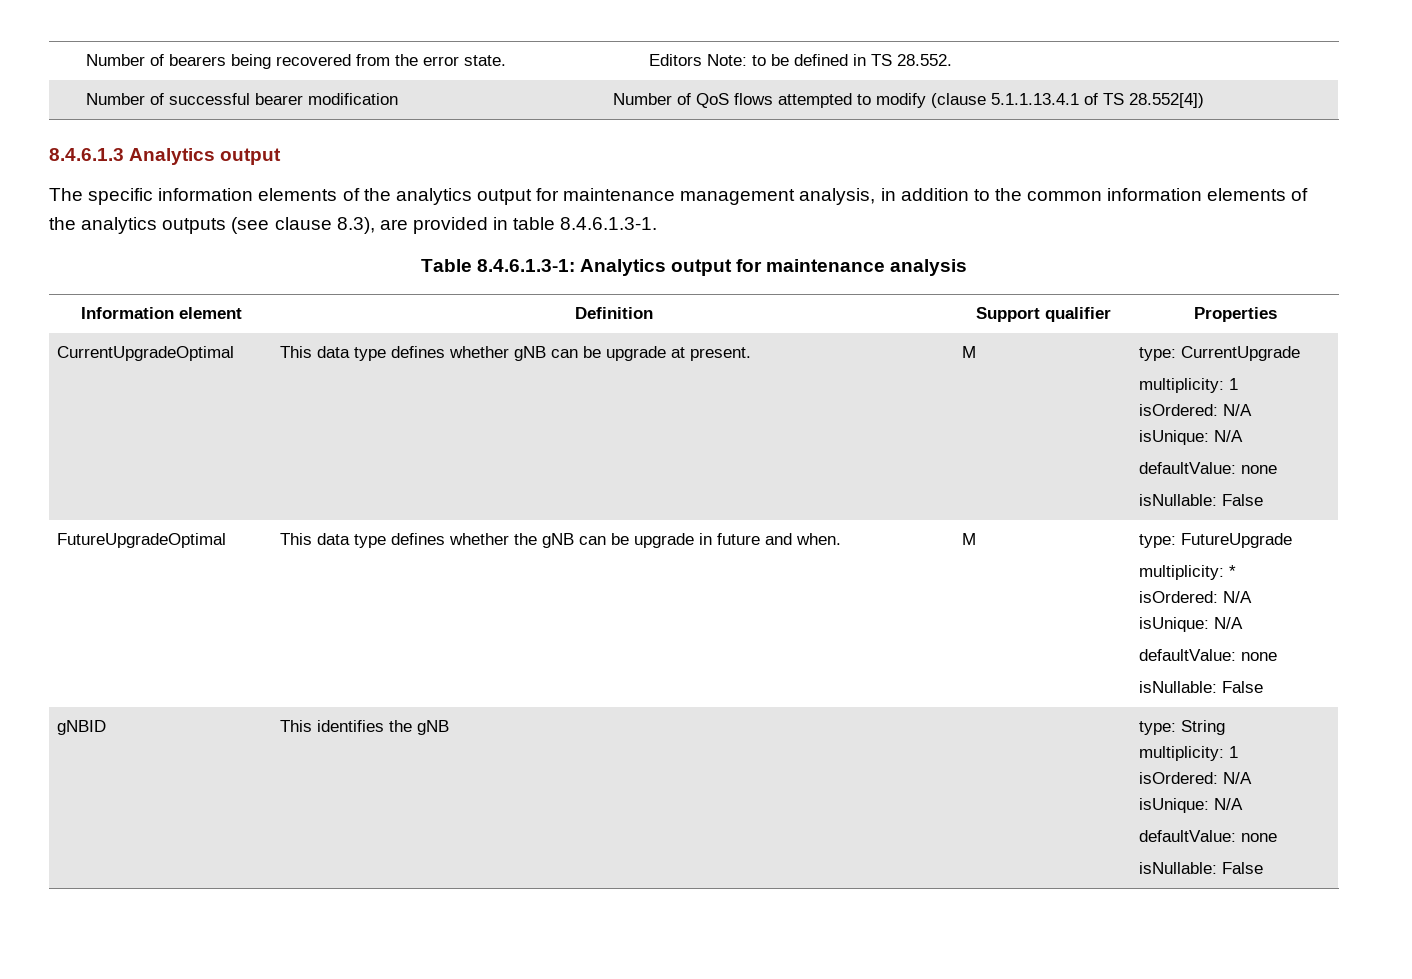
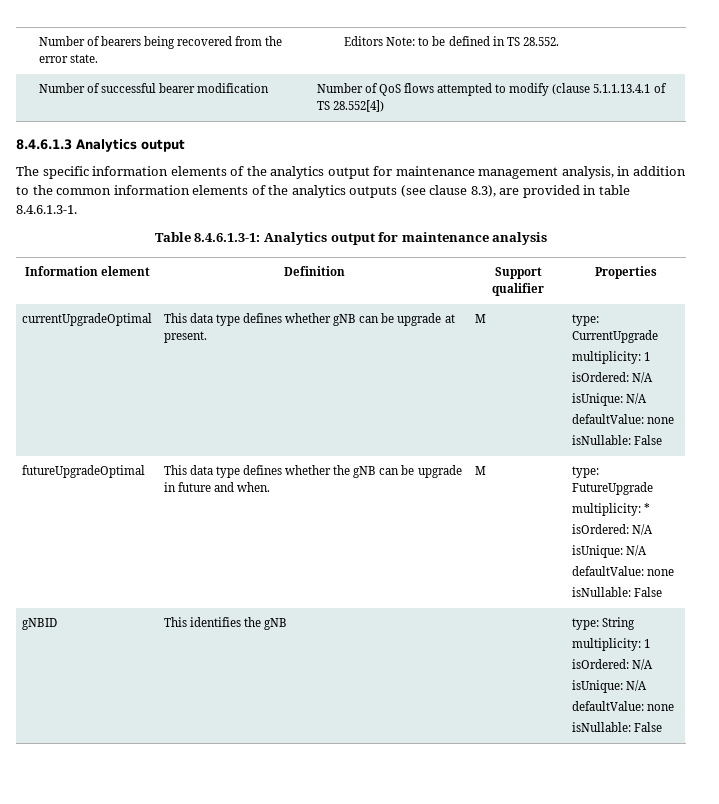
- CurrentUpgradeOptimal | This data type defines whether gNB can be upgrade at present. | M | type: CurrentUpgrade
+ currentUpgradeOptimal | This data type defines whether gNB can be upgrade at present. | M | type: CurrentUpgrade
- FutureUpgradeOptimal | This data type defines whether the gNB can be upgrade in future and when. | M | type: FutureUpgrade
+ futureUpgradeOptimal | This data type defines whether the gNB can be upgrade in future and when. | M | type: FutureUpgrade

